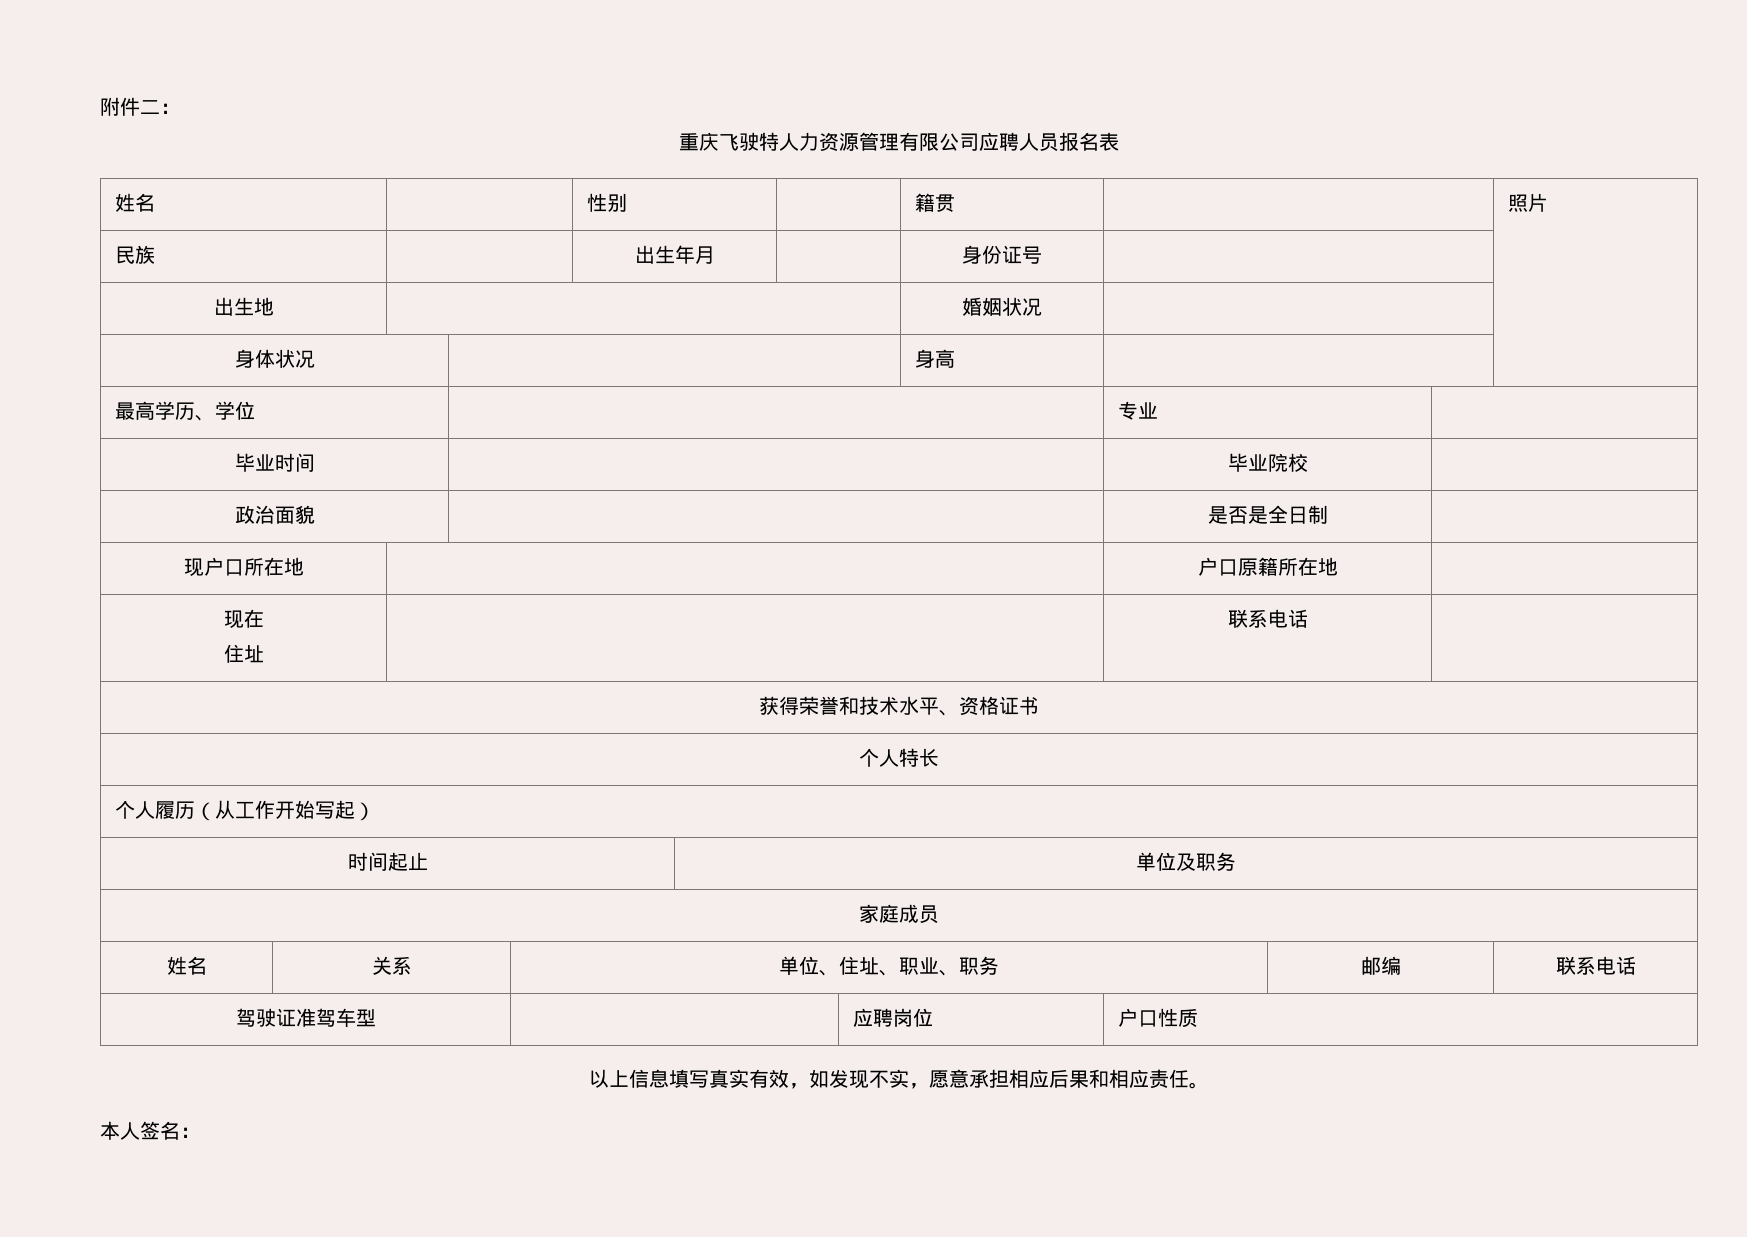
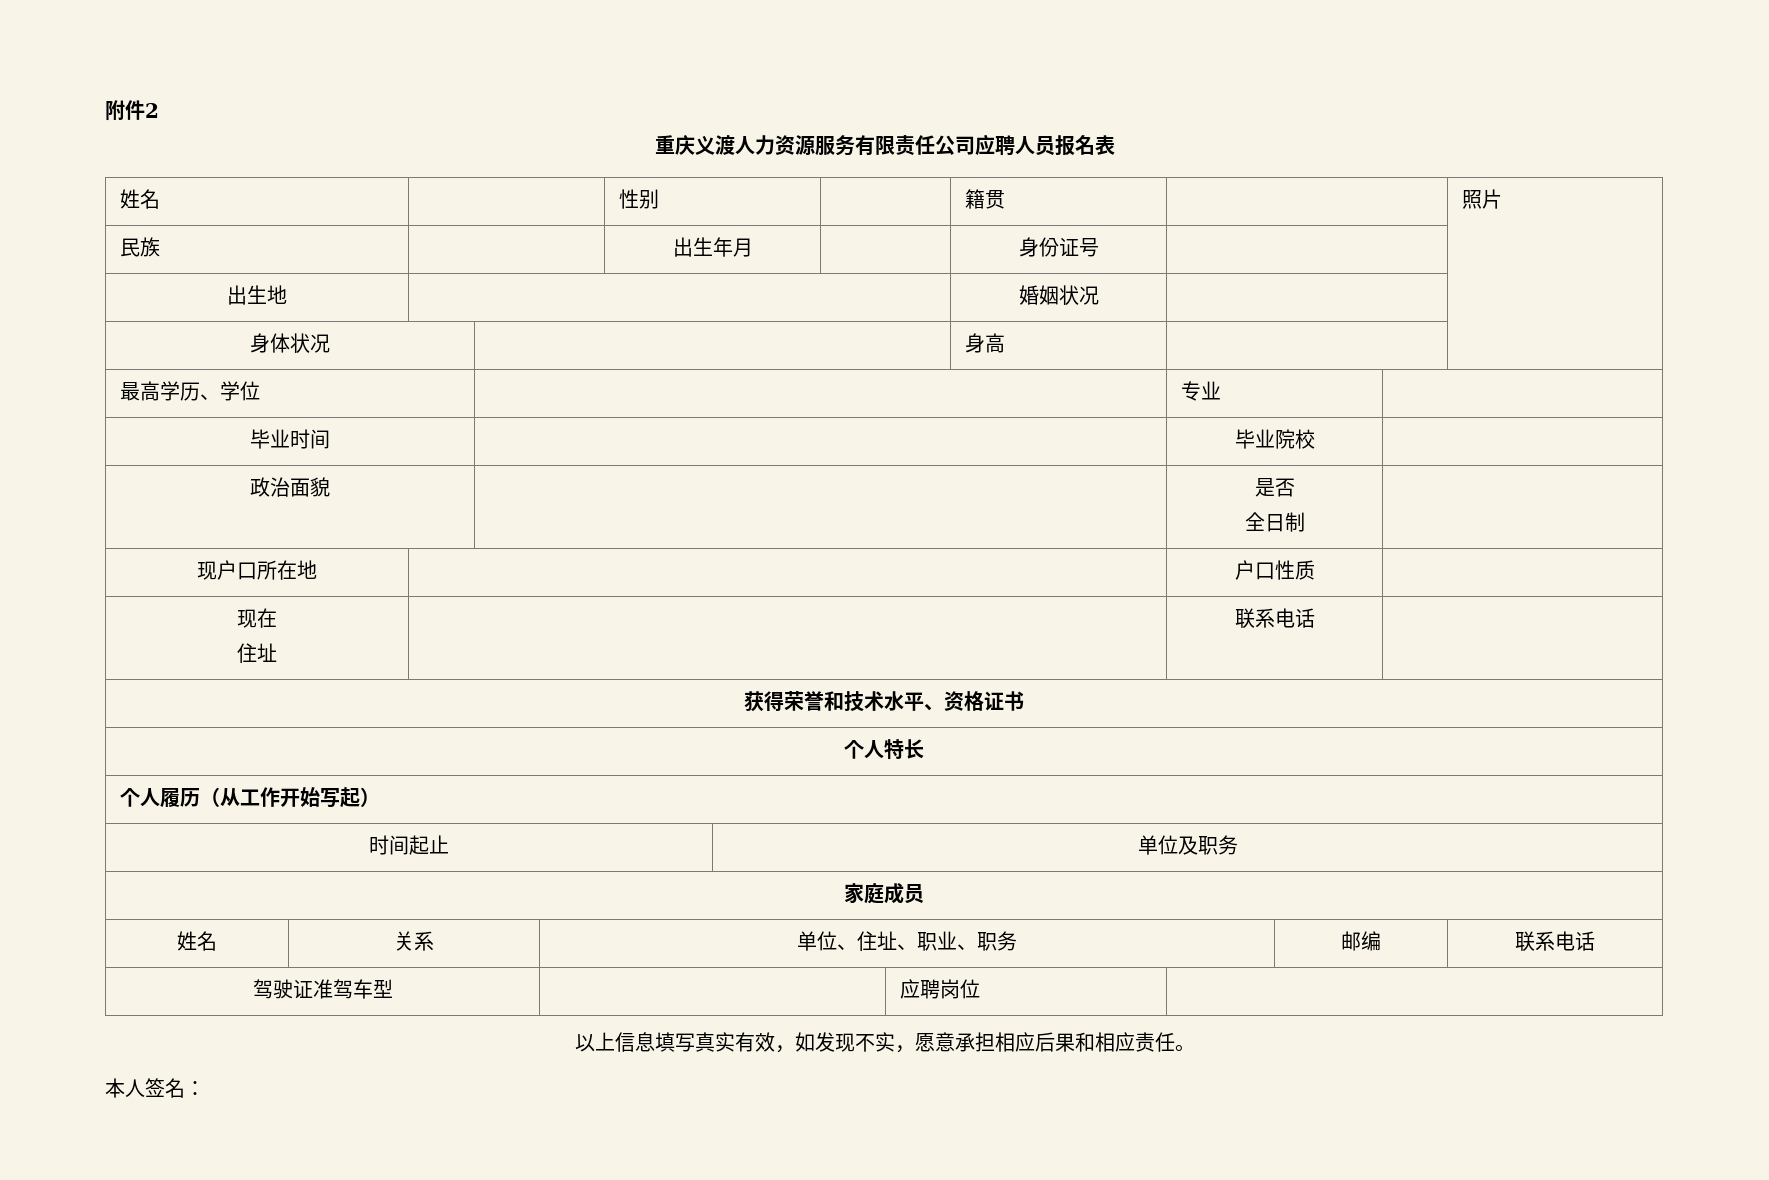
- 附件二：
+ 附件2
- 重庆飞驶特人力资源管理有限公司应聘人员报名表
+ 重庆义渡人力资源服务有限责任公司应聘人员报名表
- 政治面貌 | | 是否是全日制 |
+ 政治面貌 | | 是否
+ 全日制 |
- 现户口所在地 | | 户口原籍所在地 |
+ 现户口所在地 | | 户口性质 |
- 驾驶证准驾车型 | | 应聘岗位 | 户口性质
+ 驾驶证准驾车型 | | 应聘岗位 |

